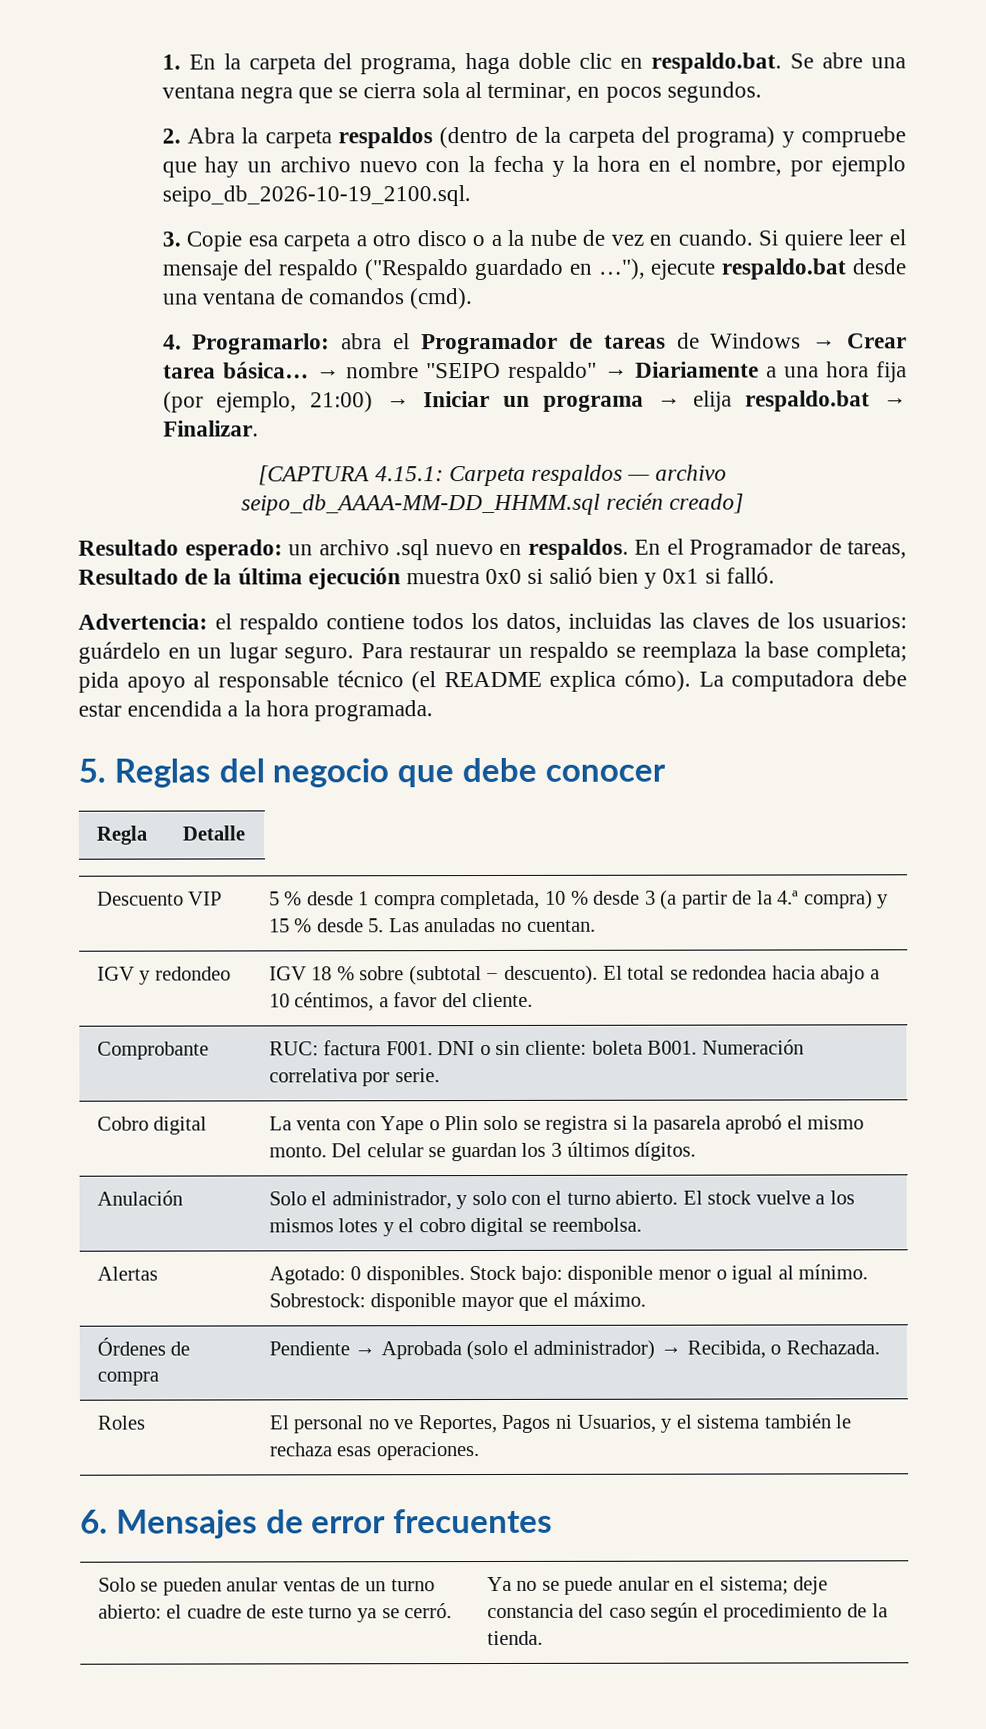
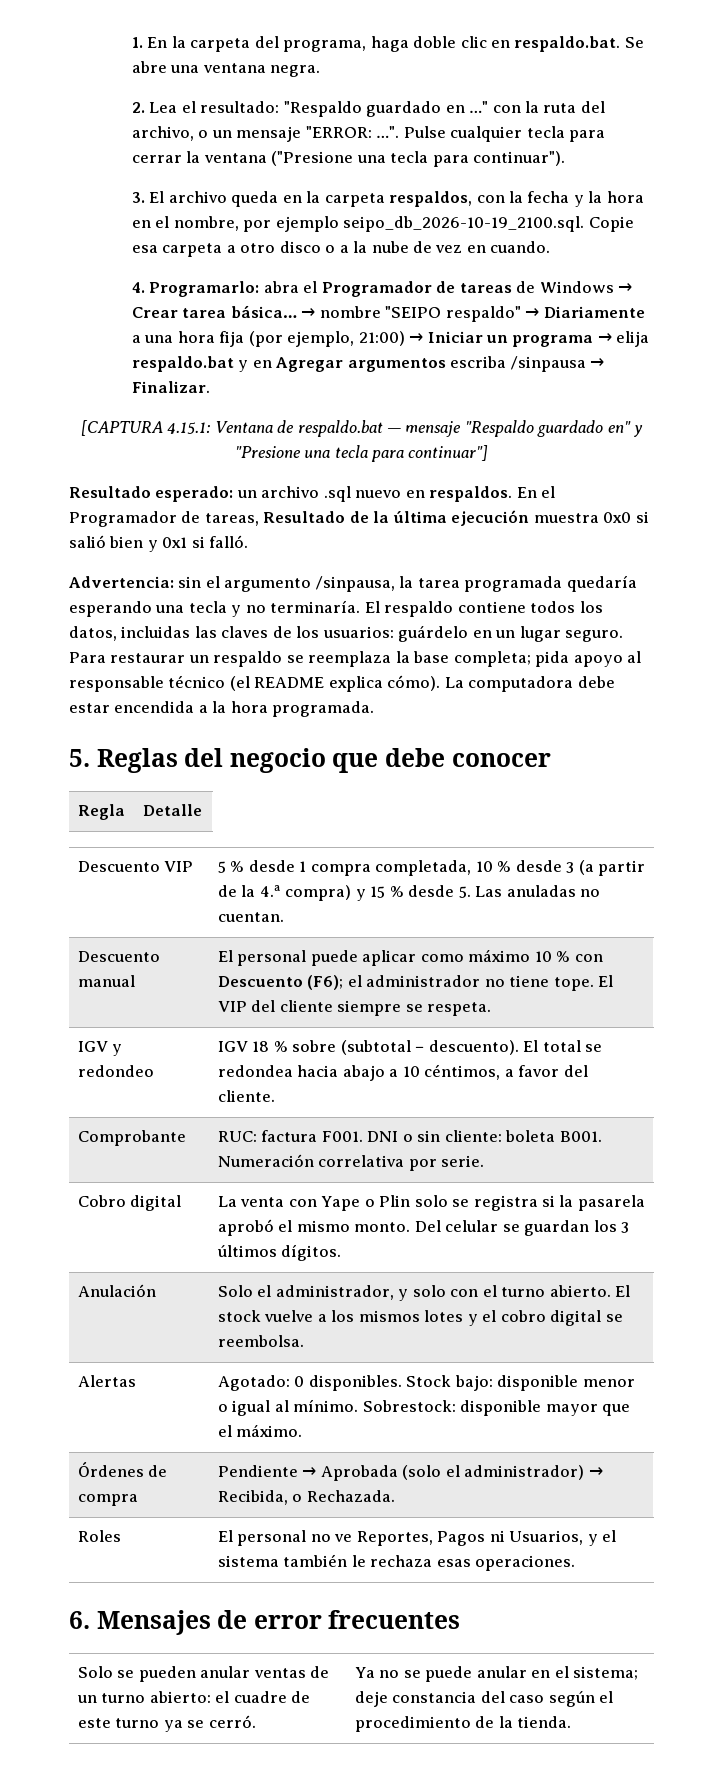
- 1. En la carpeta del programa, haga doble clic en respaldo.bat. Se abre una ventana negra que se cierra sola al terminar, en pocos segundos.
- 2. Abra la carpeta respaldos (dentro de la carpeta del programa) y compruebe que hay un archivo nuevo con la fecha y la hora en el nombre, por ejemplo seipo_db_2026-10-19_2100.sql.
- 3. Copie esa carpeta a otro disco o a la nube de vez en cuando. Si quiere leer el mensaje del respaldo ("Respaldo guardado en …"), ejecute respaldo.bat desde una ventana de comandos (cmd).
+ 1. En la carpeta del programa, haga doble clic en respaldo.bat. Se abre una ventana negra.
+ 2. Lea el resultado: "Respaldo guardado en …" con la ruta del archivo, o un mensaje "ERROR: …". Pulse cualquier tecla para cerrar la ventana ("Presione una tecla para continuar").
+ 3. El archivo queda en la carpeta respaldos, con la fecha y la hora en el nombre, por ejemplo seipo_db_2026-10-19_2100.sql. Copie esa carpeta a otro disco o a la nube de vez en cuando.
- → nombre "SEIPO respaldo" → Diariamente a una hora fija (por ejemplo, 21:00) → Iniciar un programa → elija respaldo.bat → Finalizar.
- [CAPTURA 4.15.1: Carpeta respaldos — archivo seipo_db_AAAA-MM-DD_HHMM.sql recién creado]
+ → nombre "SEIPO respaldo" → Diariamente a una hora fija (por ejemplo, 21:00) → Iniciar un programa → elija respaldo.bat y en Agregar argumentos escriba /sinpausa → Finalizar.
+ [CAPTURA 4.15.1: Ventana de respaldo.bat — mensaje "Respaldo guardado en" y "Presione una tecla para continuar"]
- Advertencia: el respaldo contiene todos los datos, incluidas las claves de los usuarios: guárdelo en un lugar seguro.
+ Advertencia: sin el argumento /sinpausa, la tarea programada quedaría esperando una tecla y no terminaría. El respaldo contiene todos los datos, incluidas las claves de los usuarios: guárdelo en un lugar seguro.
+ Descuento manual | El personal puede aplicar como máximo 10 % con Descuento (F6); el administrador no tiene tope. El VIP del cliente siempre se respeta.

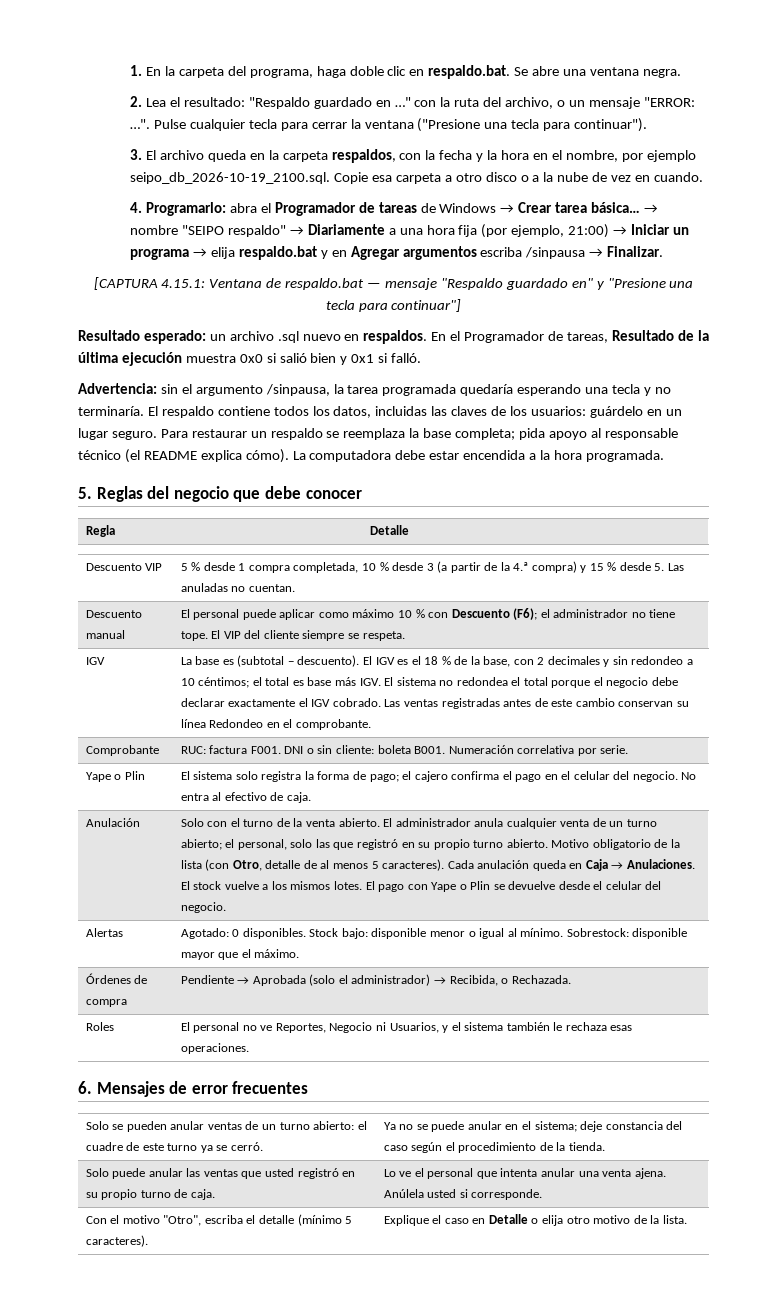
- IGV y redondeo | IGV 18 % sobre (subtotal − descuento). El total se redondea hacia abajo a 10 céntimos, a favor del cliente.
+ IGV | La base es (subtotal − descuento). El IGV es el 18 % de la base, con 2 decimales y sin redondeo a 10 céntimos; el total es base más IGV. El sistema no redondea el total porque el negocio debe declarar exactamente el IGV cobrado. Las ventas registradas antes de este cambio conservan su línea Redondeo en el comprobante.
- Cobro digital | La venta con Yape o Plin solo se registra si la pasarela aprobó el mismo monto. Del celular se guardan los 3 últimos dígitos.
- Anulación | Solo el administrador, y solo con el turno abierto. El stock vuelve a los mismos lotes y el cobro digital se reembolsa.
+ Yape o Plin | El sistema solo registra la forma de pago; el cajero confirma el pago en el celular del negocio. No entra al efectivo de caja.
+ Anulación | Solo con el turno de la venta abierto. El administrador anula cualquier venta de un turno abierto; el personal, solo las que registró en su propio turno abierto. Motivo obligatorio de la lista (con Otro, detalle de al menos 5 caracteres). Cada anulación queda en Caja → Anulaciones. El stock vuelve a los mismos lotes. El pago con Yape o Plin se devuelve desde el celular del negocio.
- Roles | El personal no ve Reportes, Pagos ni Usuarios, y el sistema también le rechaza esas operaciones.
+ Roles | El personal no ve Reportes, Negocio ni Usuarios, y el sistema también le rechaza esas operaciones.
+ Solo puede anular las ventas que usted registró en su propio turno de caja. | Lo ve el personal que intenta anular una venta ajena. Anúlela usted si corresponde.
+ Con el motivo "Otro", escriba el detalle (mínimo 5 caracteres). | Explique el caso en Detalle o elija otro motivo de la lista.

